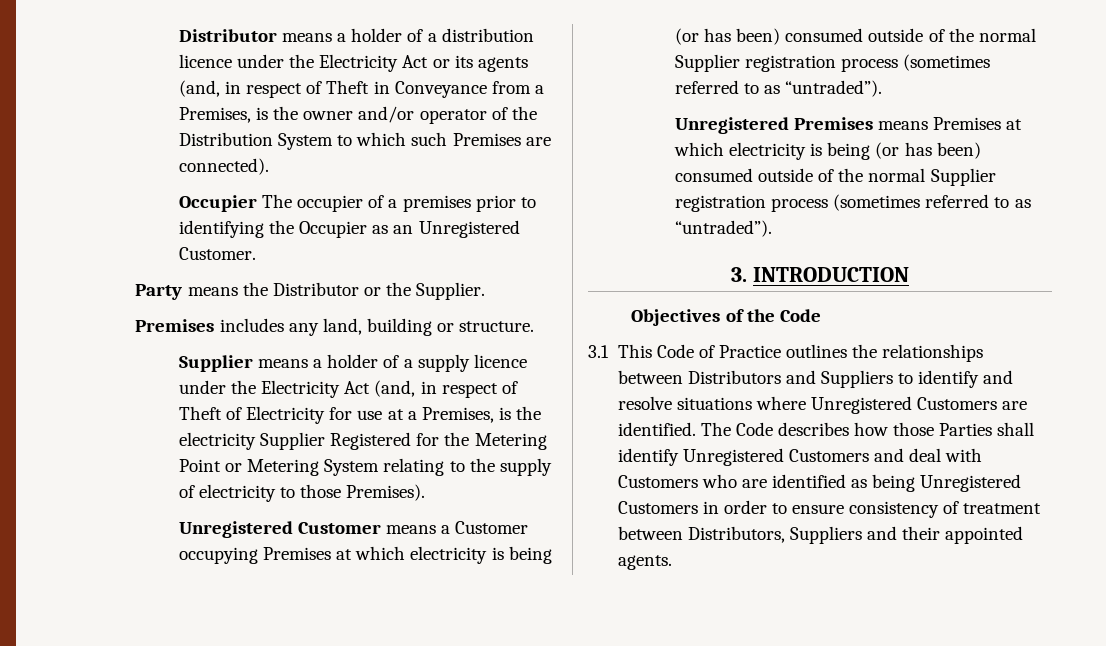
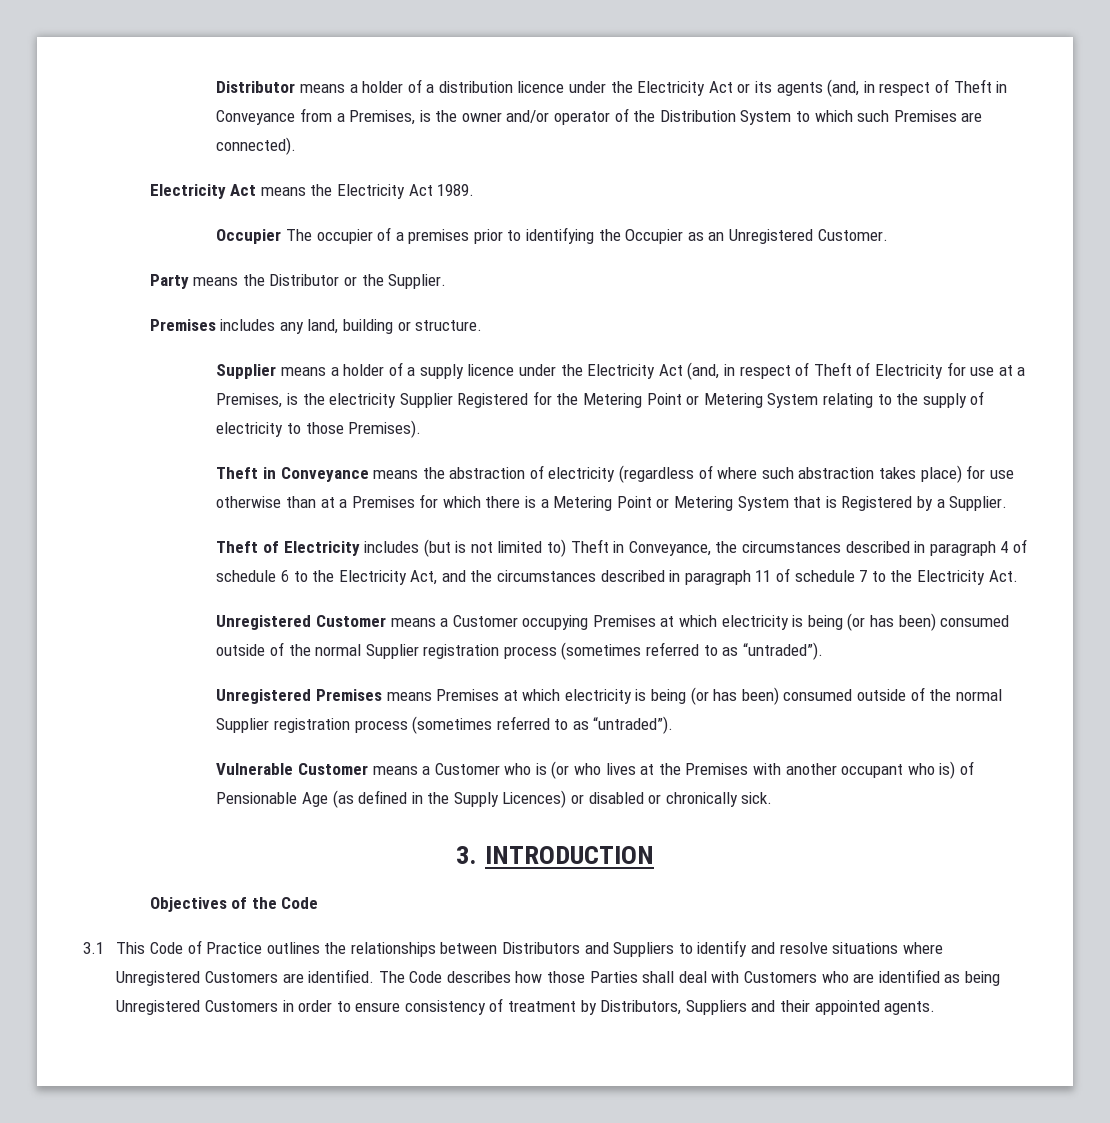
+ Electricity Act means the Electricity Act 1989.
+ Theft in Conveyance means the abstraction of electricity (regardless of where such abstraction takes place) for use otherwise than at a Premises for which there is a Metering Point or Metering System that is Registered by a Supplier.
+ Theft of Electricity includes (but is not limited to) Theft in Conveyance, the circumstances described in paragraph 4 of schedule 6 to the Electricity Act, and the circumstances described in paragraph 11 of schedule 7 to the Electricity Act.
+ Vulnerable Customer means a Customer who is (or who lives at the Premises with another occupant who is) of Pensionable Age (as defined in the Supply Licences) or disabled or chronically sick.
- The Code describes how those Parties shall identify Unregistered Customers and deal with Customers who are identified as being Unregistered Customers in order to ensure consistency of treatment between Distributors, Suppliers and their appointed agents.
+ The Code describes how those Parties shall deal with Customers who are identified as being Unregistered Customers in order to ensure consistency of treatment by Distributors, Suppliers and their appointed agents.

